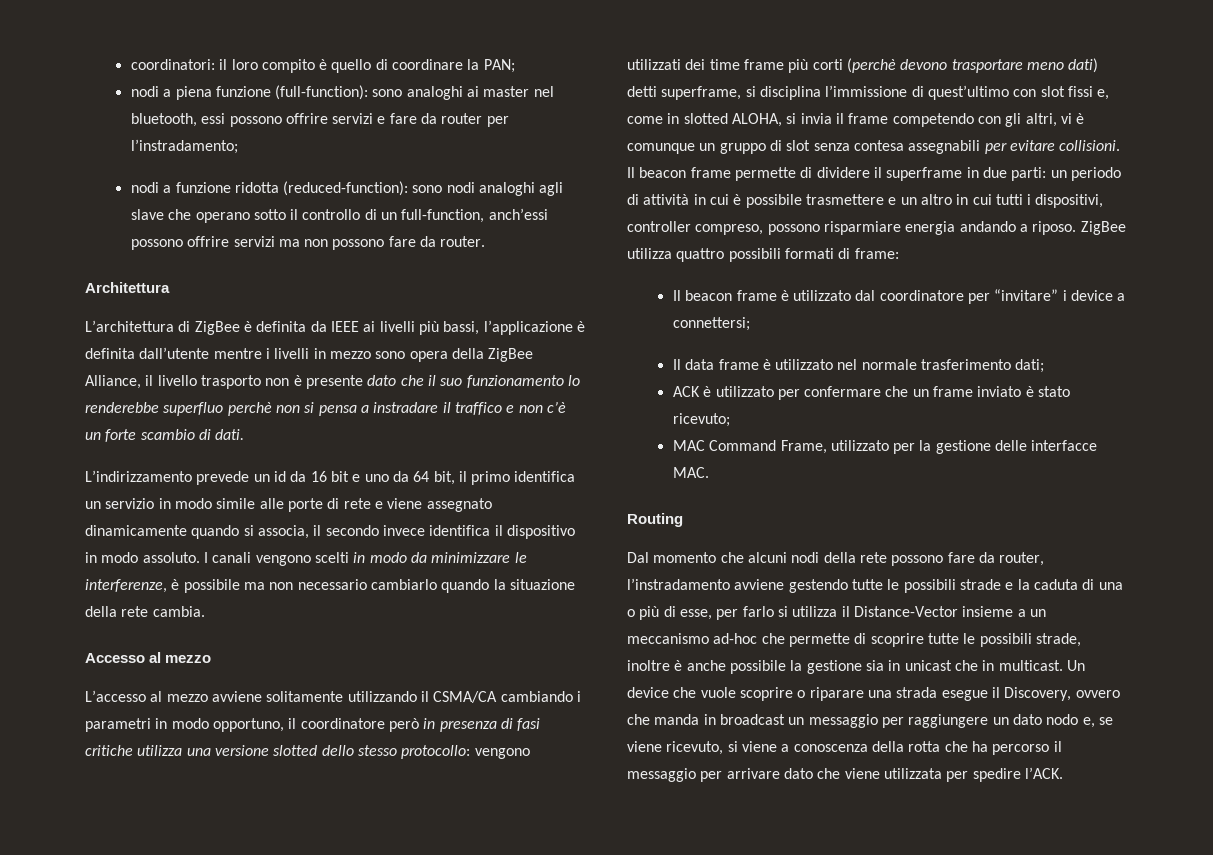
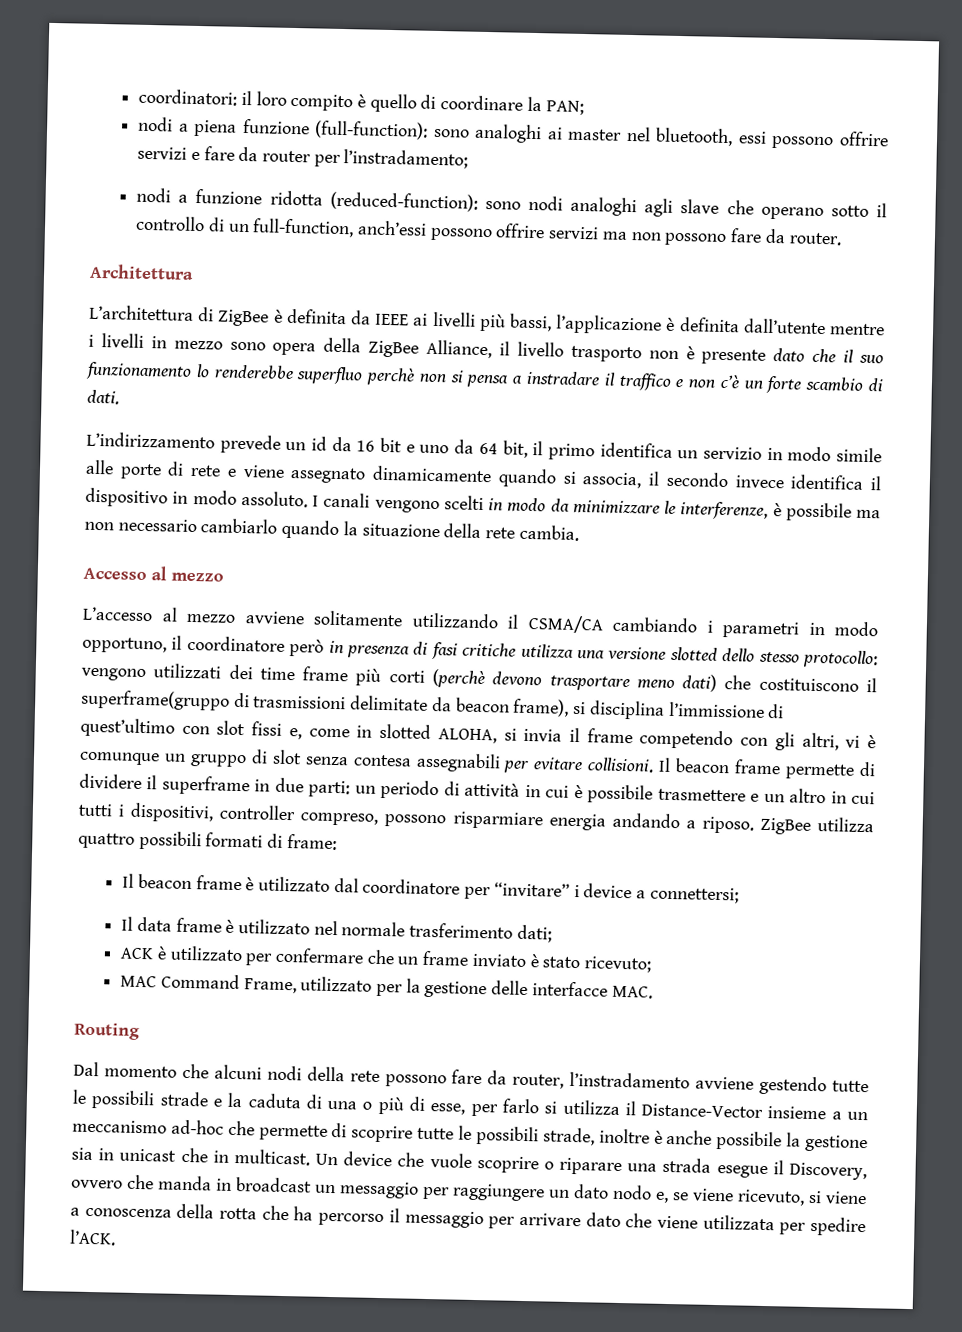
- vengono utilizzati dei time frame più corti (perchè devono trasportare meno dati) detti superframe, si disciplina l’immissione di quest’ultimo con slot fissi e, come in slotted ALOHA, si invia il frame competendo con gli altri, vi è comunque un gruppo di slot senza contesa assegnabili per evitare collisioni.
+ vengono utilizzati dei time frame più corti (perchè devono trasportare meno dati) che costituiscono il superframe(gruppo di trasmissioni delimitate da beacon frame), si disciplina l’immissione di quest’ultimo con slot fissi e, come in slotted ALOHA, si invia il frame competendo con gli altri, vi è comunque un gruppo di slot senza contesa assegnabili per evitare collisioni.

